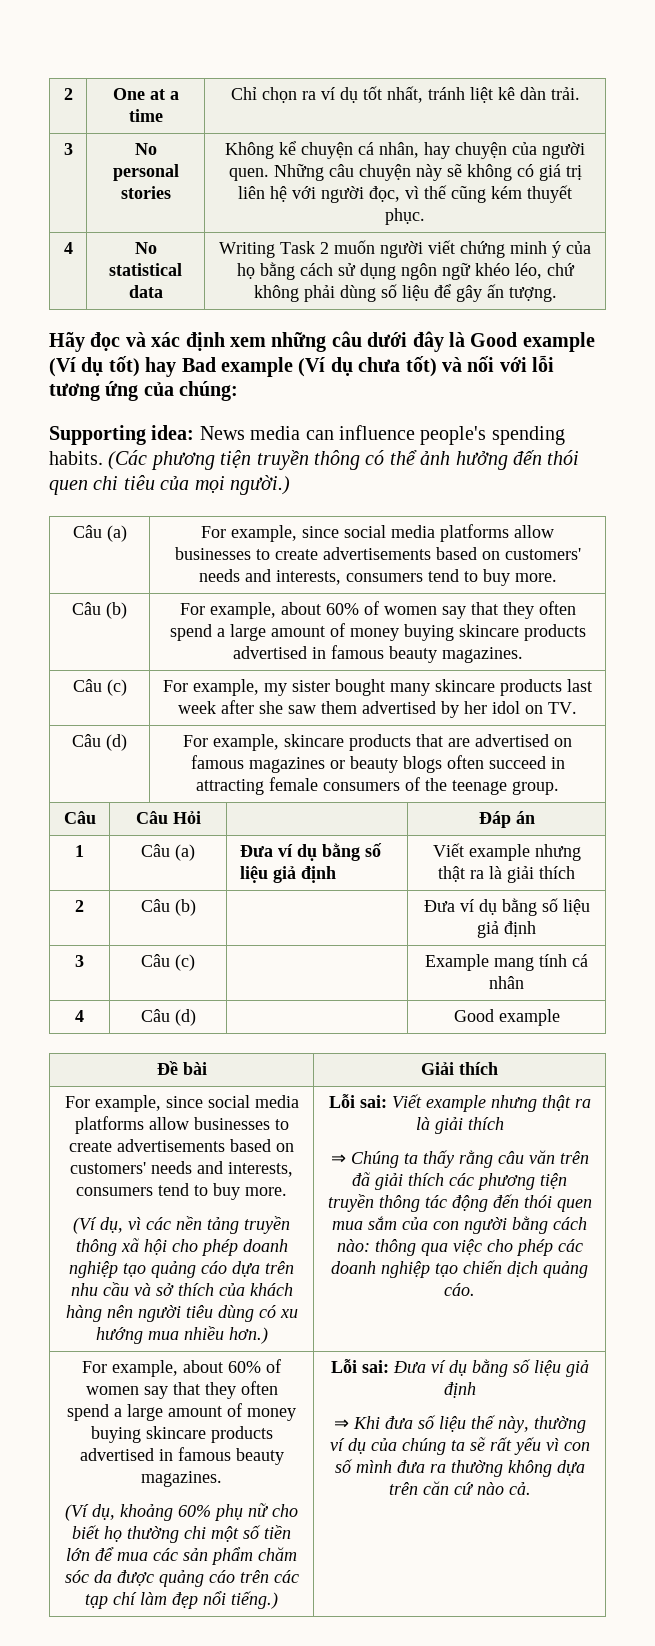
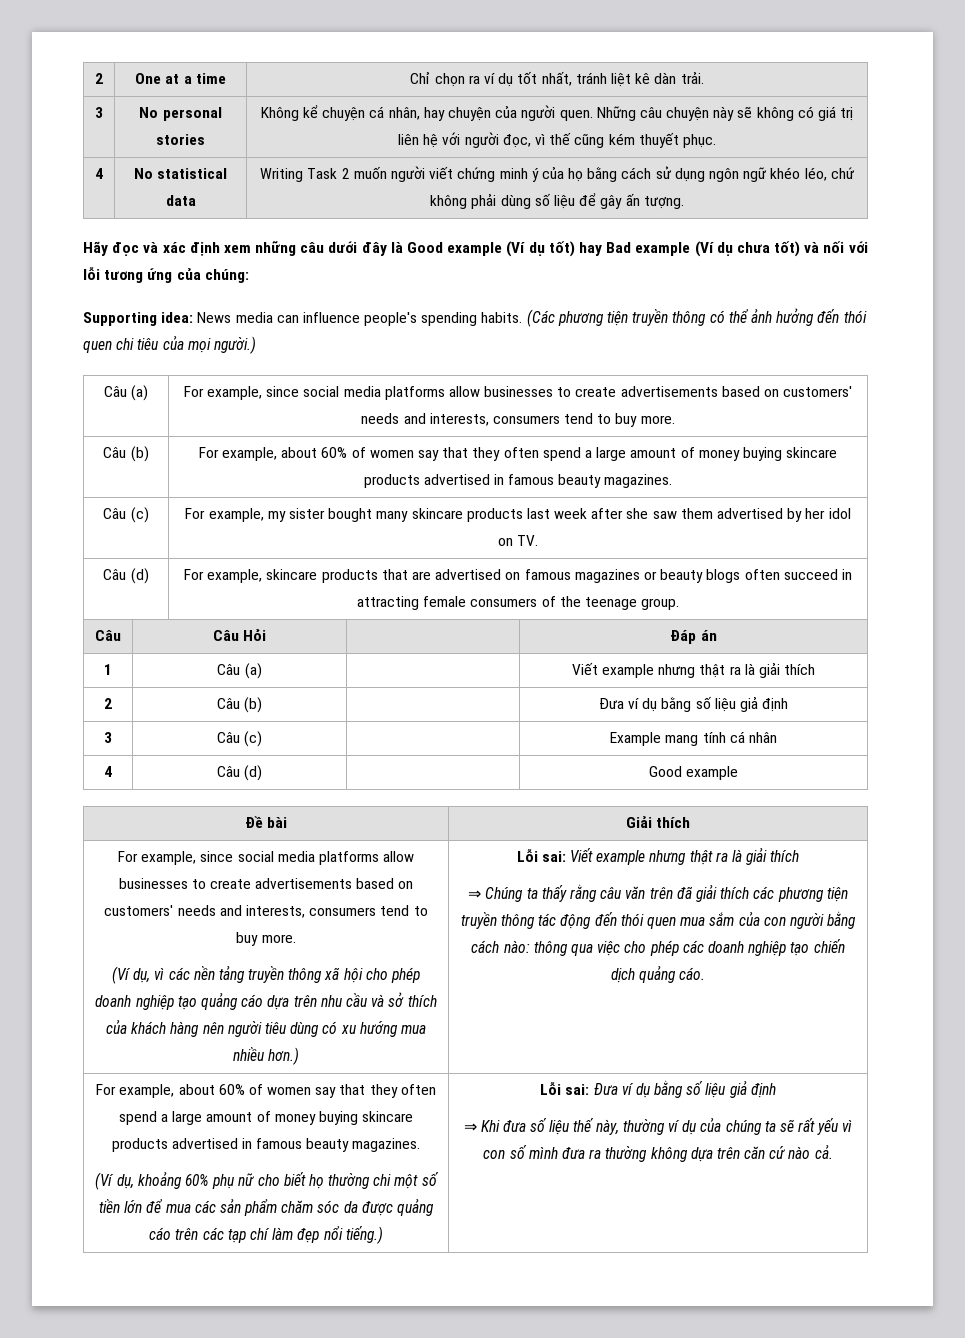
- 1 | Câu (a) | Đưa ví dụ bằng số liệu giả định | Viết example nhưng thật ra là giải thích
+ 1 | Câu (a) | | Viết example nhưng thật ra là giải thích

